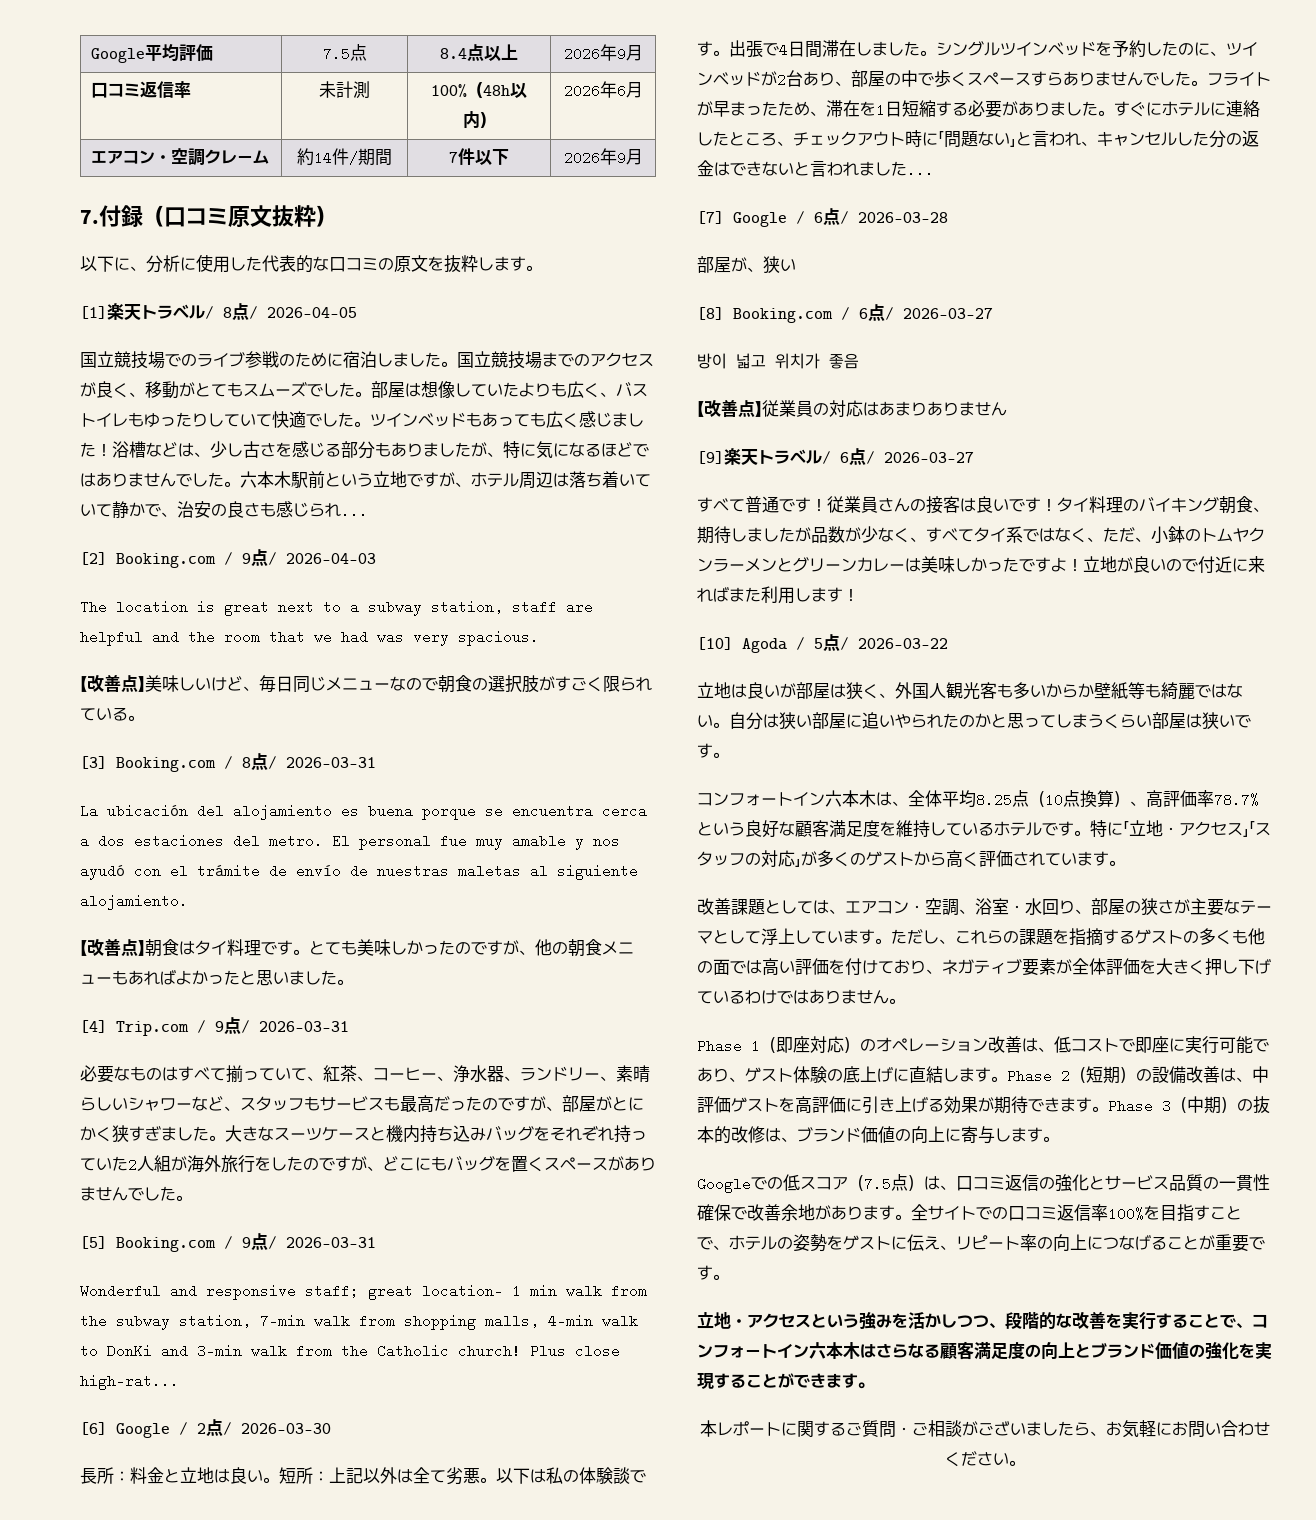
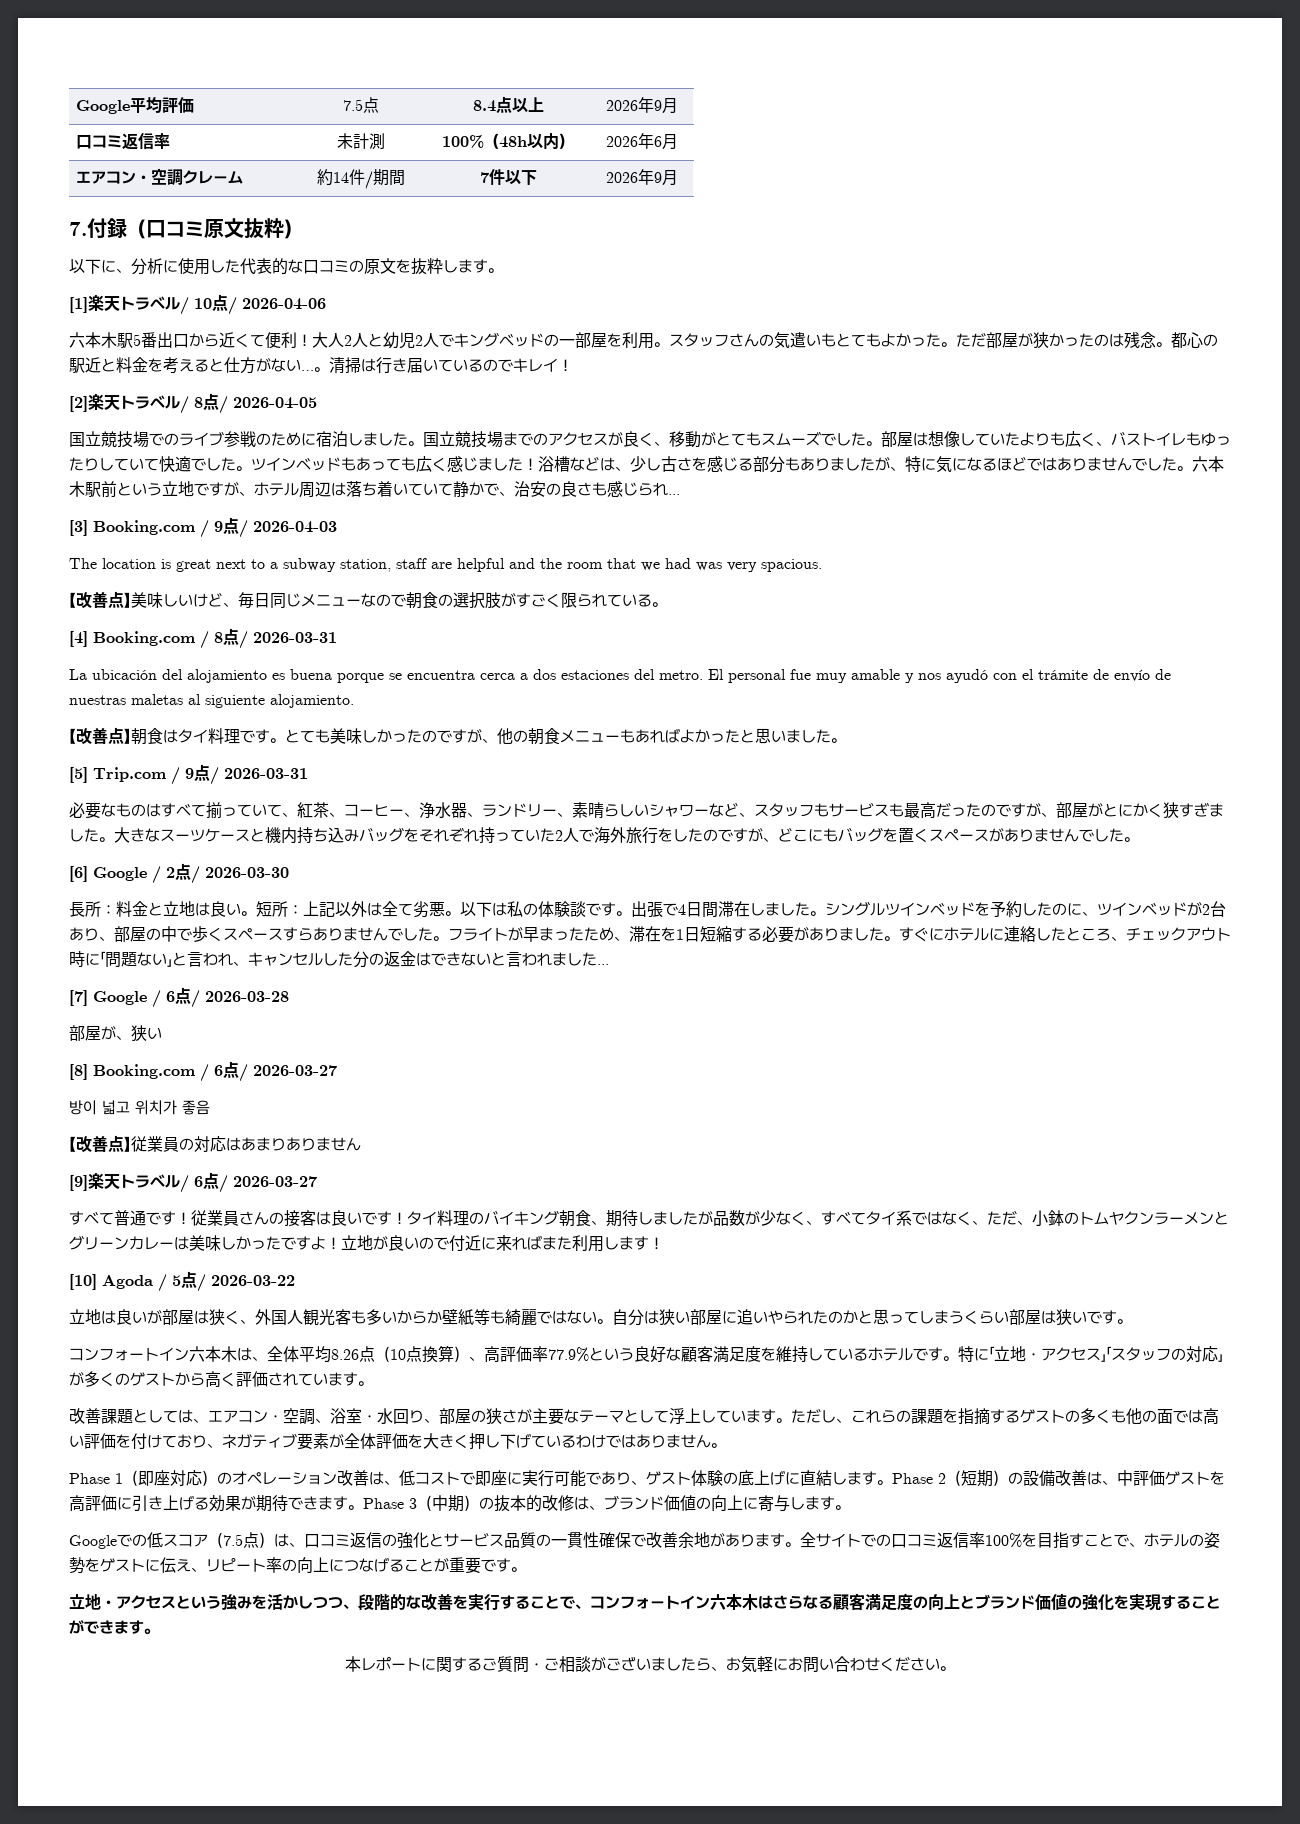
- [1]楽天トラベル/ 8点/ 2026-04-05
+ [1]楽天トラベル/ 10点/ 2026-04-06
+ 六本木駅5番出口から近くて便利！大人2人と幼児2人でキングベッドの一部屋を利用。スタッフさんの気遣いもとてもよかった。ただ部屋が狭かったのは残念。都心の駅近と料金を考えると仕方がない…。清掃は行き届いているのでキレイ！
+ [2]楽天トラベル/ 8点/ 2026-04-05
- [2] Booking.com / 9点/ 2026-04-03
+ [3] Booking.com / 9点/ 2026-04-03
- [3] Booking.com / 8点/ 2026-03-31
+ [4] Booking.com / 8点/ 2026-03-31
- [4] Trip.com / 9点/ 2026-03-31
+ [5] Trip.com / 9点/ 2026-03-31
- 大きなスーツケースと機内持ち込みバッグをそれぞれ持っていた2人組が海外旅行をしたのですが、どこにもバッグを置くスペースがありませんでした。
+ 大きなスーツケースと機内持ち込みバッグをそれぞれ持っていた2人で海外旅行をしたのですが、どこにもバッグを置くスペースがありませんでした。
- [5] Booking.com / 9点/ 2026-03-31
- Wonderful and responsive staff; great location- 1 min walk from the subway station, 7-min walk from shopping malls, 4-min walk to DonKi and 3-min walk from the Catholic church! Plus close high-rat...
- コンフォートイン六本木は、全体平均8.25点（10点換算）、高評価率78.7%という良好な顧客満足度を維持しているホテルです。
+ コンフォートイン六本木は、全体平均8.26点（10点換算）、高評価率77.9%という良好な顧客満足度を維持しているホテルです。

